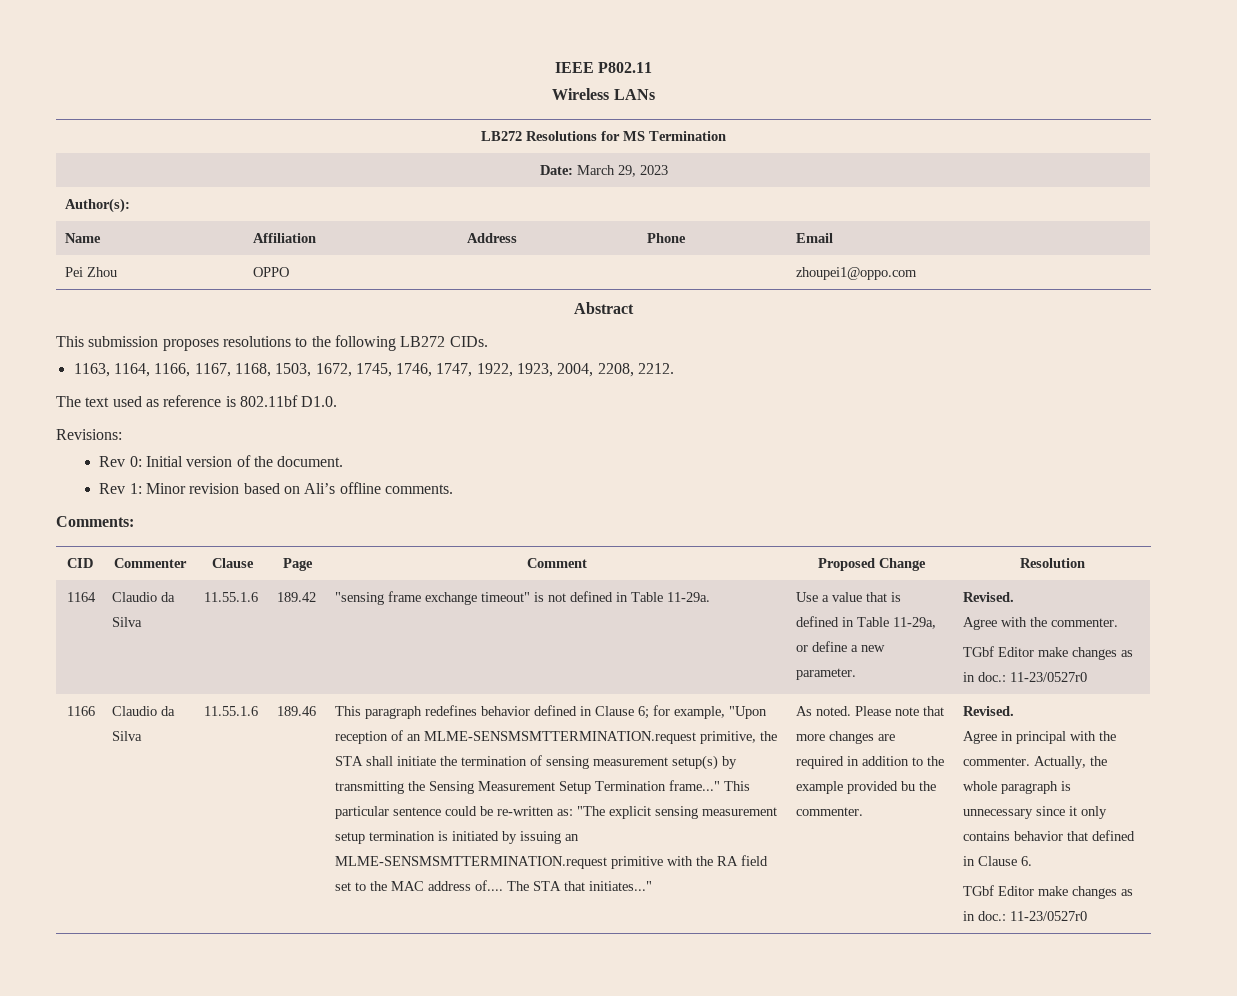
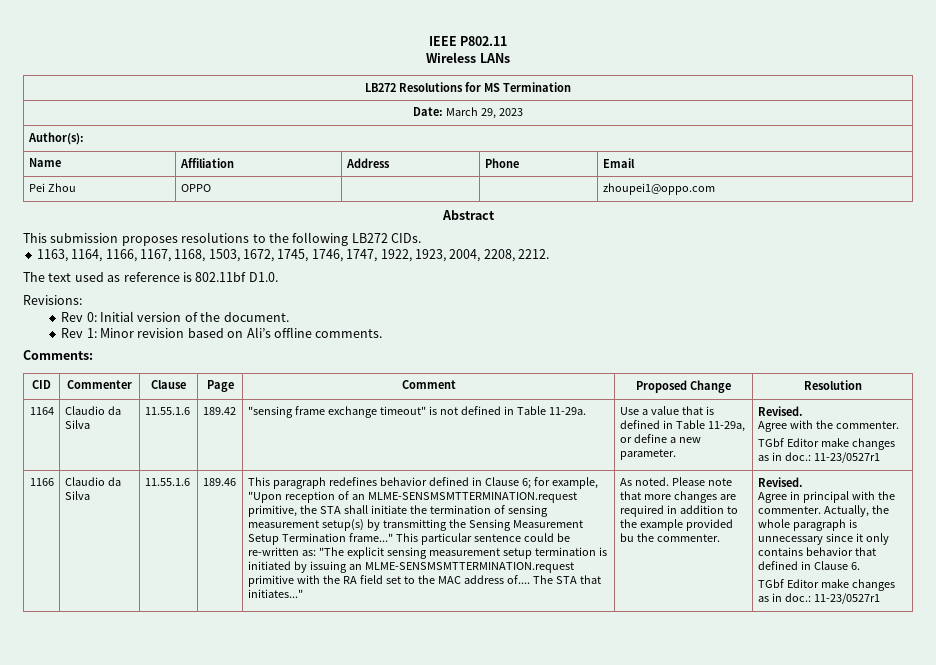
  Agree with the commenter.
- TGbf Editor make changes as in doc.: 11-23/0527r0
+ TGbf Editor make changes as in doc.: 11-23/0527r1
  Actually, the whole paragraph is unnecessary since it only contains behavior that defined in Clause 6.
- TGbf Editor make changes as in doc.: 11-23/0527r0
+ TGbf Editor make changes as in doc.: 11-23/0527r1

